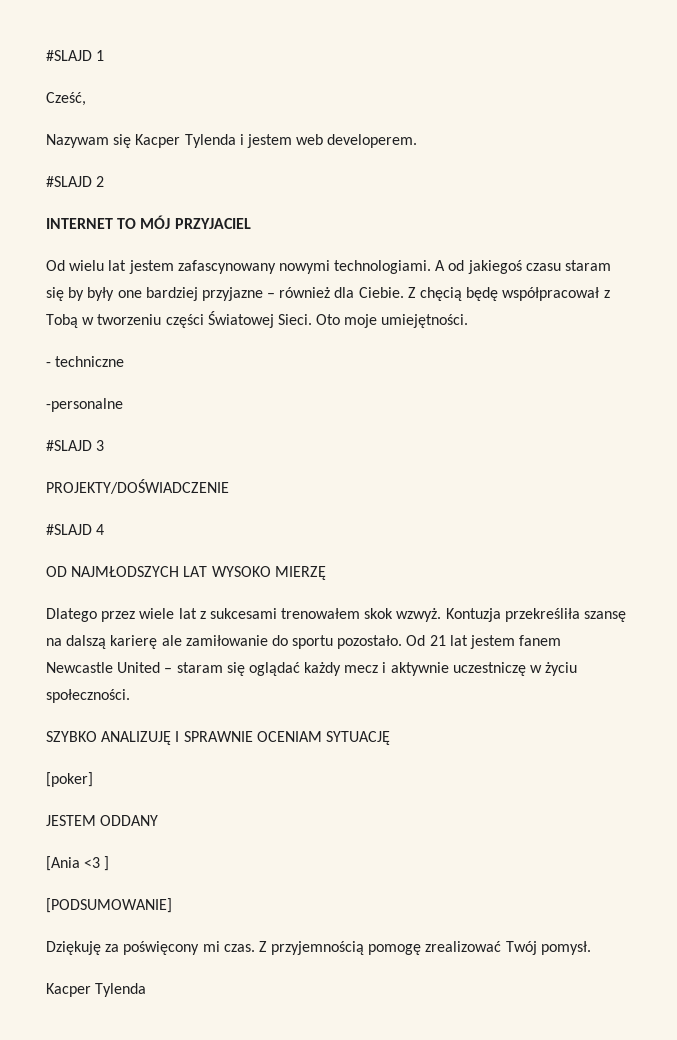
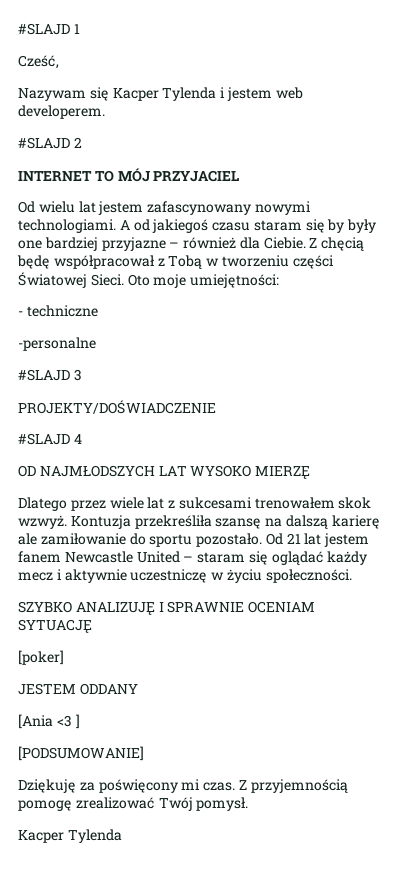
- Oto moje umiejętności.
+ Oto moje umiejętności:

